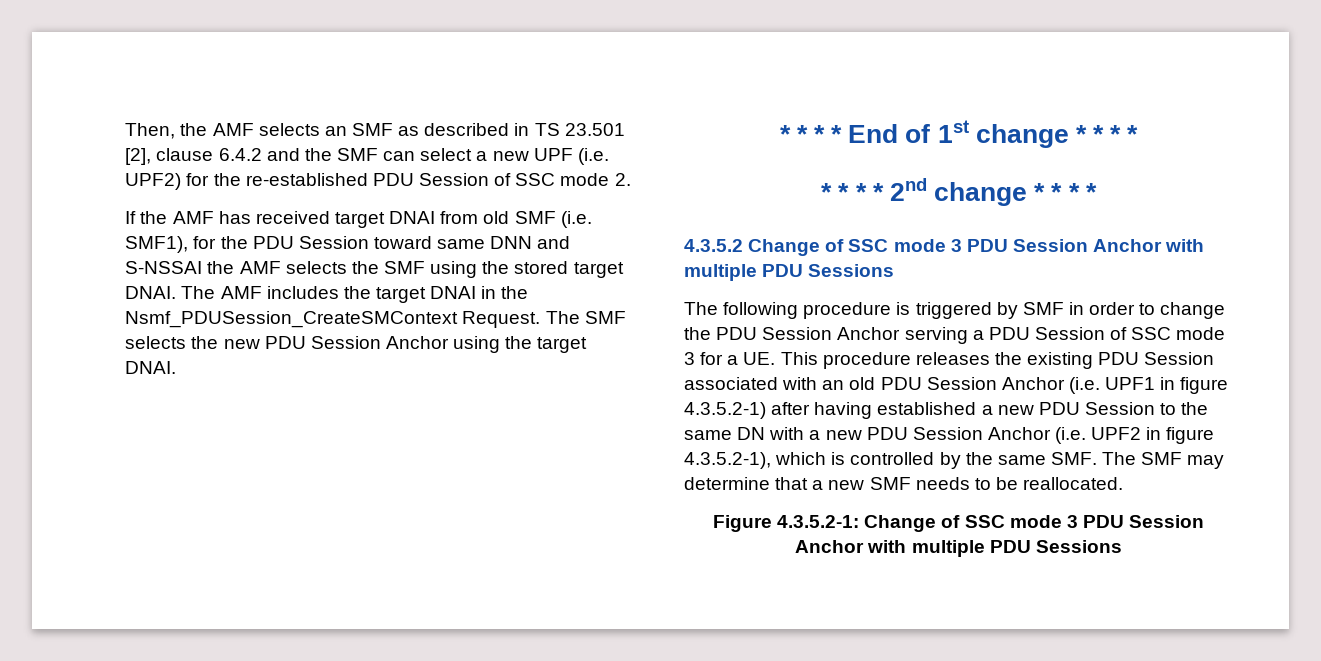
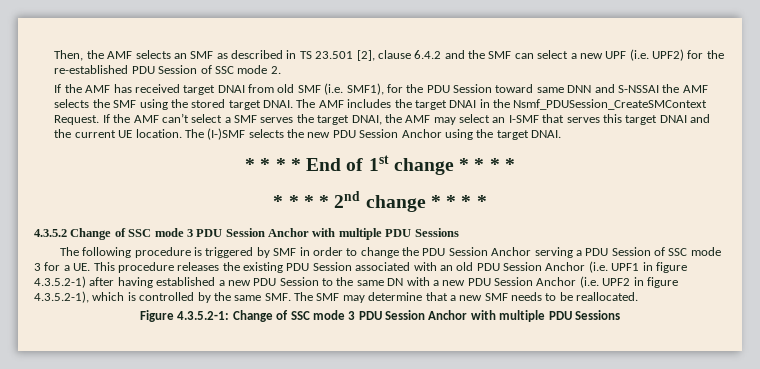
- The SMF selects the new PDU Session Anchor using the target DNAI.
+ If the AMF can’t select a SMF serves the target DNAI, the AMF may select an I-SMF that serves this target DNAI and the current UE location. The (I-)SMF selects the new PDU Session Anchor using the target DNAI.

